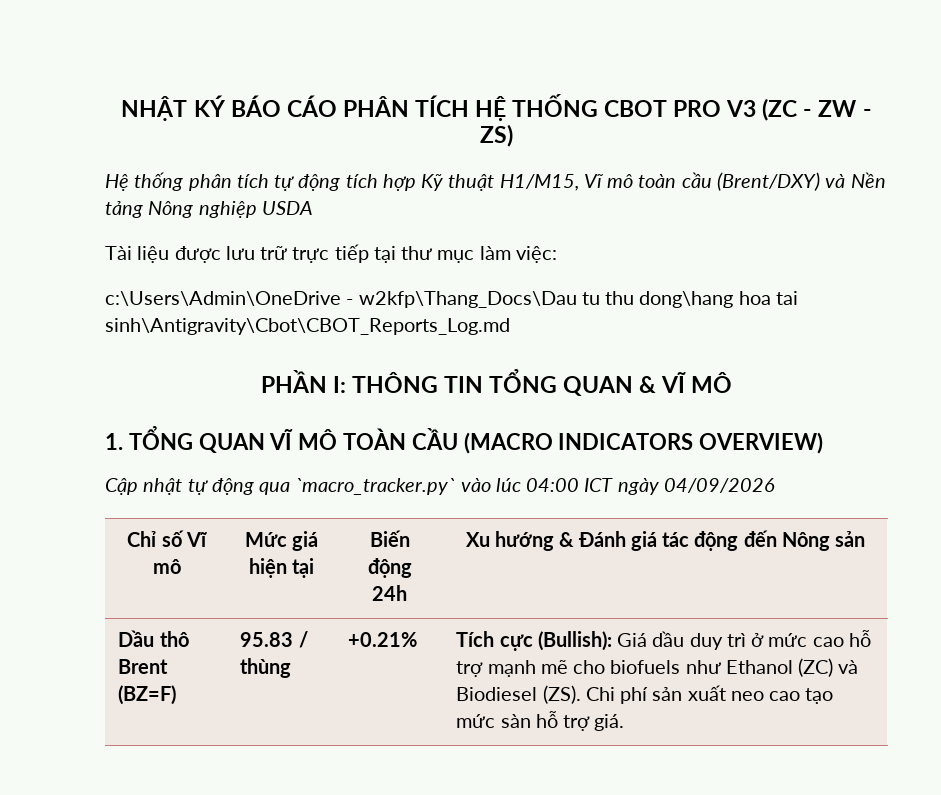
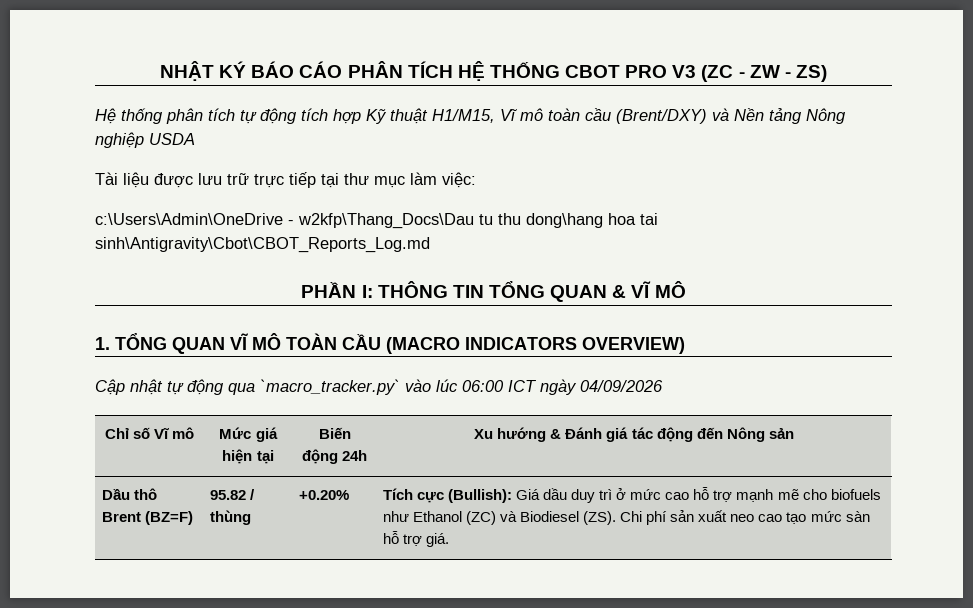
- Cập nhật tự động qua `macro_tracker.py` vào lúc 04:00 ICT ngày 04/09/2026
+ Cập nhật tự động qua `macro_tracker.py` vào lúc 06:00 ICT ngày 04/09/2026
- 95.83 / thùng
+ 95.82 / thùng
- +0.21%
+ +0.20%

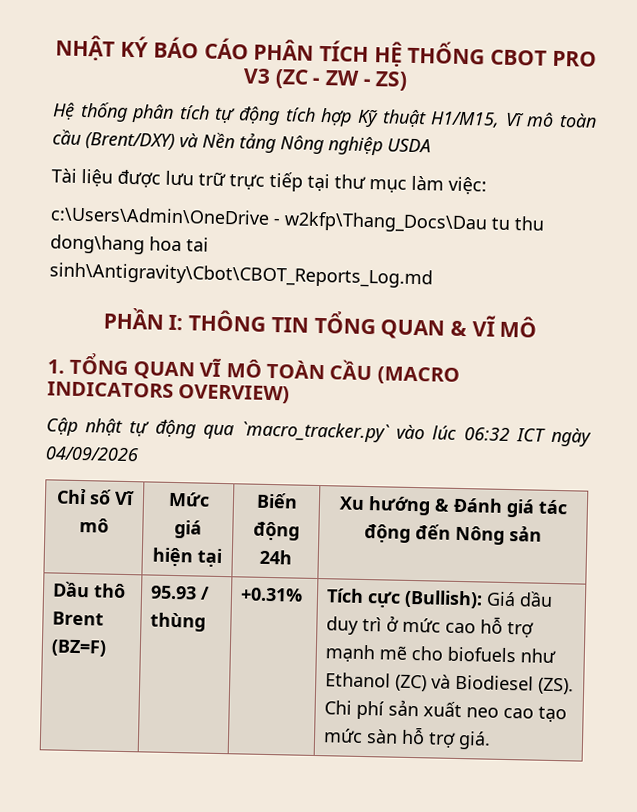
- Cập nhật tự động qua `macro_tracker.py` vào lúc 06:00 ICT ngày 04/09/2026
+ Cập nhật tự động qua `macro_tracker.py` vào lúc 06:32 ICT ngày 04/09/2026
- 95.82 / thùng
+ 95.93 / thùng
- +0.20%
+ +0.31%

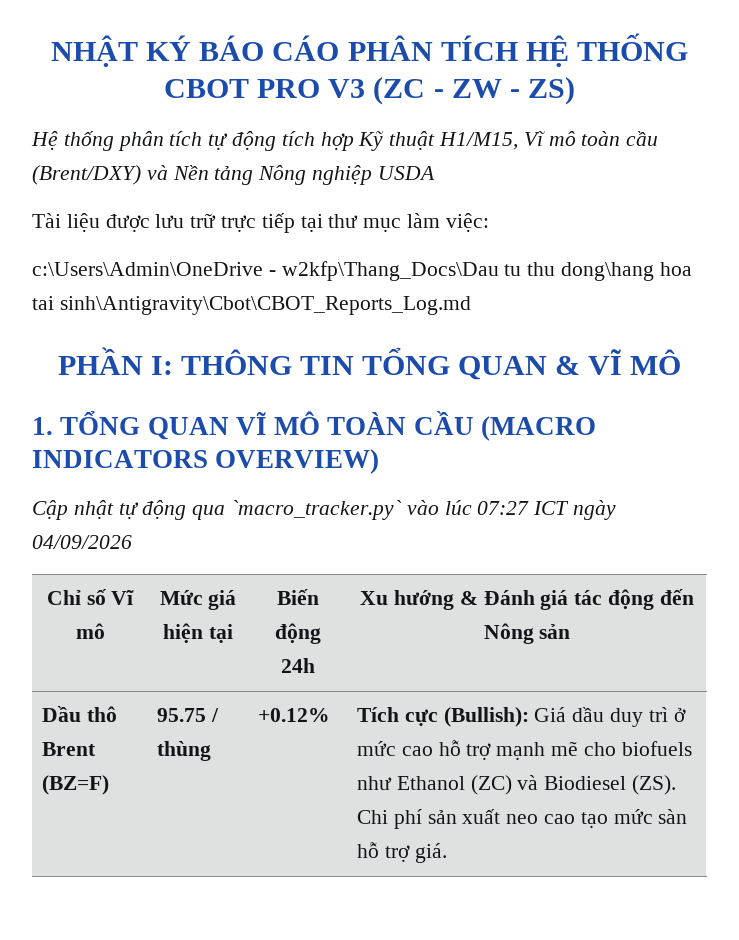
- Cập nhật tự động qua `macro_tracker.py` vào lúc 06:32 ICT ngày 04/09/2026
+ Cập nhật tự động qua `macro_tracker.py` vào lúc 07:27 ICT ngày 04/09/2026
- 95.93 / thùng
+ 95.75 / thùng
- +0.31%
+ +0.12%

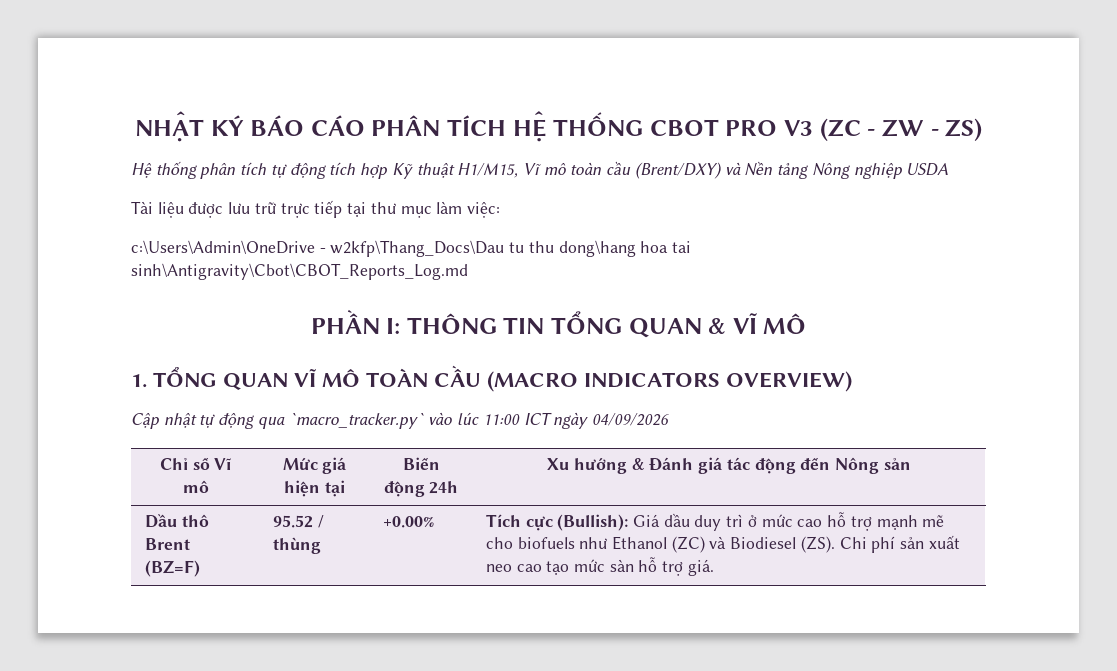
- Cập nhật tự động qua `macro_tracker.py` vào lúc 07:27 ICT ngày 04/09/2026
+ Cập nhật tự động qua `macro_tracker.py` vào lúc 11:00 ICT ngày 04/09/2026
- 95.75 / thùng
+ 95.52 / thùng
- +0.12%
+ +0.00%

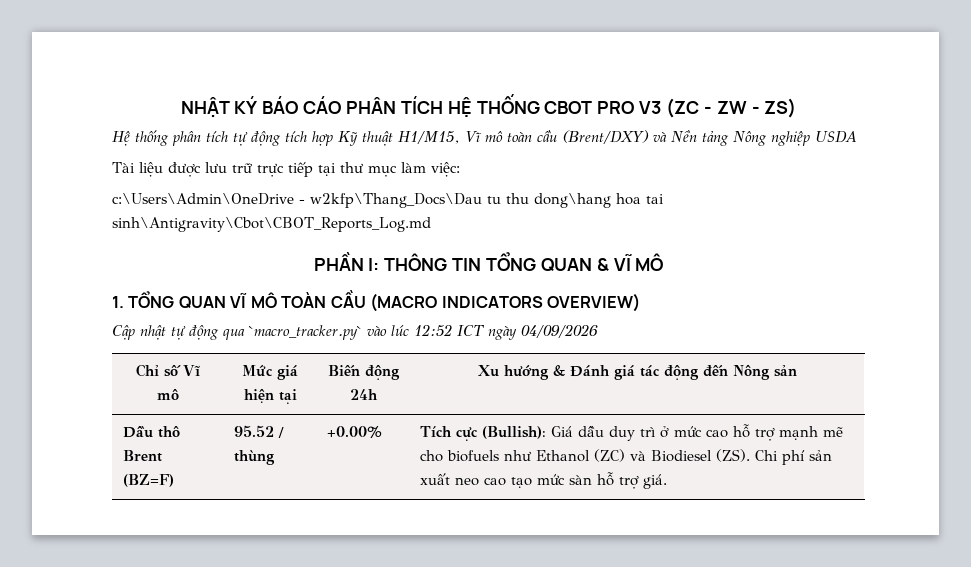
- Cập nhật tự động qua `macro_tracker.py` vào lúc 11:00 ICT ngày 04/09/2026
+ Cập nhật tự động qua `macro_tracker.py` vào lúc 12:52 ICT ngày 04/09/2026

